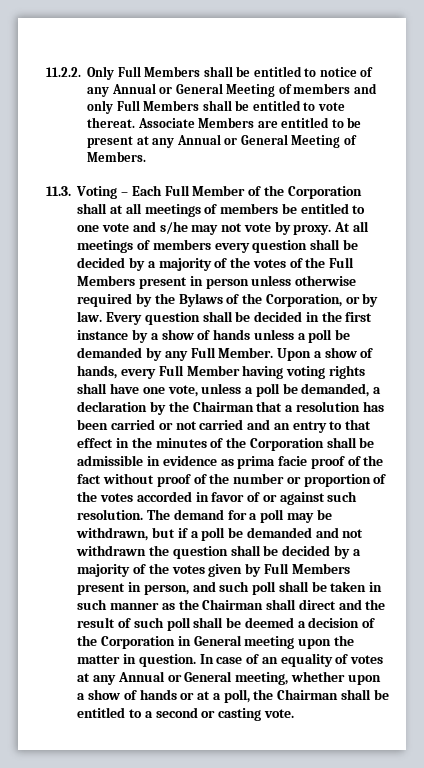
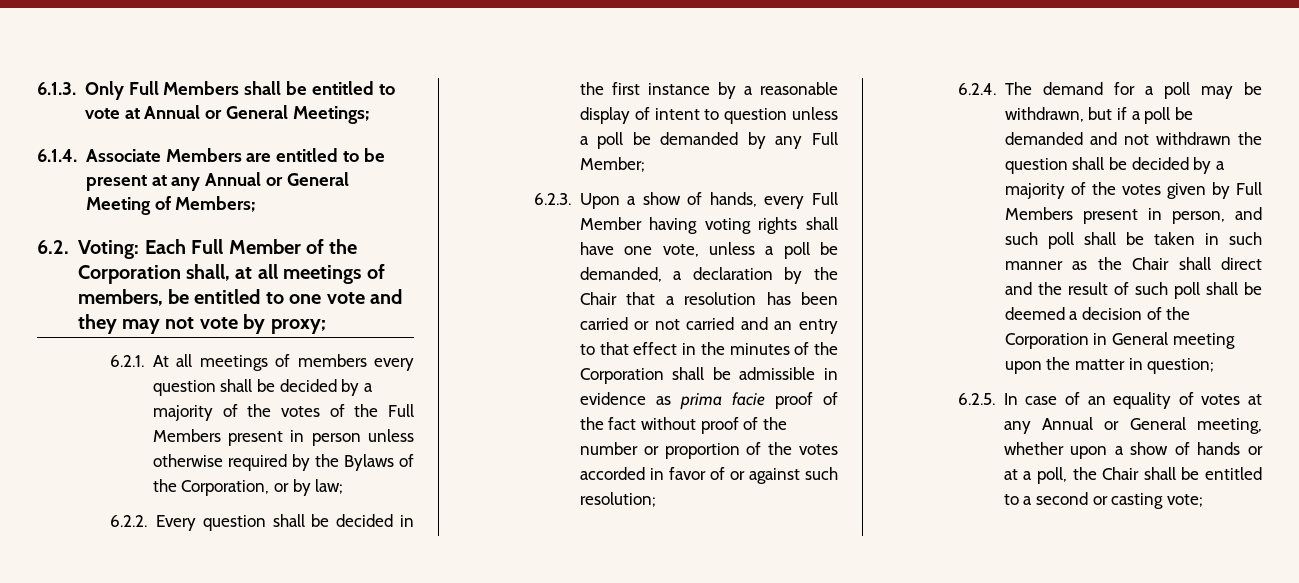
- 11.2.2. Only Full Members shall be entitled to notice of any Annual or General Meeting of members and only Full Members shall be entitled to vote thereat. Associate Members are entitled to be present at any Annual or General Meeting of Members.
- 11.3. Voting – Each Full Member of the Corporation shall at all meetings of members be entitled to one vote and s/he may not vote by proxy. At all meetings of members every question shall be decided by a majority of the votes of the Full Members present in person unless otherwise required by the Bylaws of the Corporation, or by law. Every question shall be decided in the first instance by a show of hands unless a poll be demanded by any Full Member. Upon a show of hands, every Full Member having voting rights shall have one vote, unless a poll be demanded, a declaration by the Chairman that a resolution has been carried or not carried and an entry to that effect in the minutes of the Corporation shall be admissible in evidence as prima facie proof of the fact without proof of the number or proportion of the votes accorded in favor of or against such resolution. The demand for a poll may be withdrawn, but if a poll be demanded and not withdrawn the question shall be decided by a majority of the votes given by Full Members present in person, and such poll shall be taken in such manner as the Chairman shall direct and the result of such poll shall be deemed a decision of the Corporation in General meeting upon the matter in question. In case of an equality of votes at any Annual or General meeting, whether upon a show of hands or at a poll, the Chairman shall be entitled to a second or casting vote.
+ 6.1.3. Only Full Members shall be entitled to vote at Annual or General Meetings;
+ 6.1.4. Associate Members are entitled to be present at any Annual or General Meeting of Members;
+ 6.2. Voting: Each Full Member of the Corporation shall, at all meetings of members, be entitled to one vote and they may not vote by proxy;
+ 6.2.1. At all meetings of members every question shall be decided by a majority of the votes of the Full Members present in person unless otherwise required by the Bylaws of the Corporation, or by law;
+ 6.2.2. Every question shall be decided in the first instance by a reasonable display of intent to question unless a poll be demanded by any Full Member;
+ 6.2.3. Upon a show of hands, every Full Member having voting rights shall have one vote, unless a poll be demanded, a declaration by the Chair that a resolution has been carried or not carried and an entry to that effect in the minutes of the Corporation shall be admissible in evidence as prima facie proof of the fact without proof of the number or proportion of the votes accorded in favor of or against such resolution;
+ 6.2.4. The demand for a poll may be withdrawn, but if a poll be demanded and not withdrawn the question shall be decided by a majority of the votes given by Full Members present in person, and such poll shall be taken in such manner as the Chair shall direct and the result of such poll shall be deemed a decision of the Corporation in General meeting upon the matter in question;
+ 6.2.5. In case of an equality of votes at any Annual or General meeting, whether upon a show of hands or at a poll, the Chair shall be entitled to a second or casting vote;

